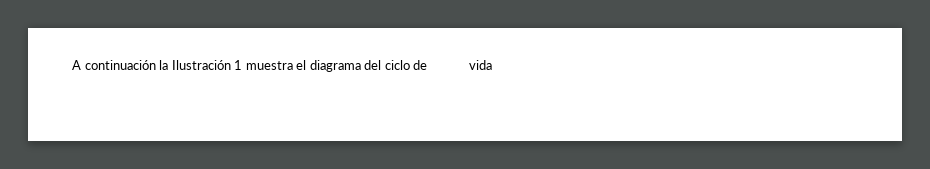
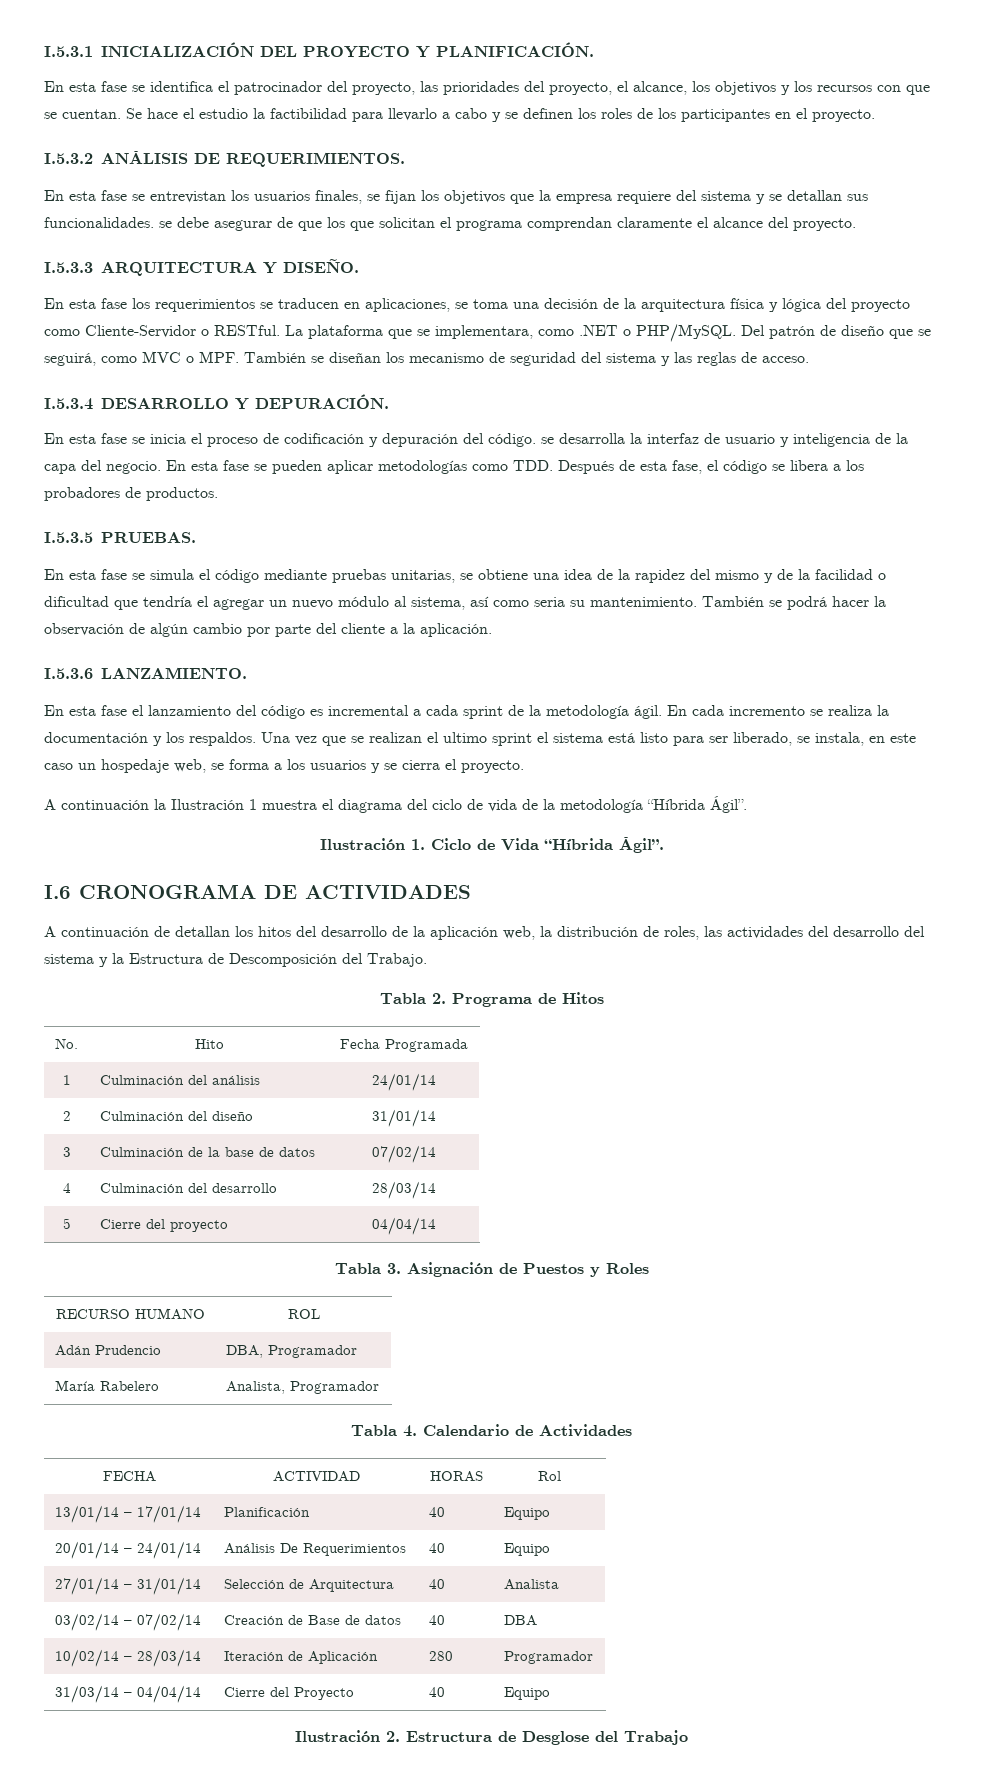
+ I.5.3.1 INICIALIZACIÓN DEL PROYECTO Y PLANIFICACIÓN.
+ En esta fase se identifica el patrocinador del proyecto, las prioridades del proyecto, el alcance, los objetivos y los recursos con que se cuentan. Se hace el estudio la factibilidad para llevarlo a cabo y se definen los roles de los participantes en el proyecto.
+ I.5.3.2 ANÁLISIS DE REQUERIMIENTOS.
+ En esta fase se entrevistan los usuarios finales, se fijan los objetivos que la empresa requiere del sistema y se detallan sus funcionalidades. se debe asegurar de que los que solicitan el programa comprendan claramente el alcance del proyecto.
+ I.5.3.3 ARQUITECTURA Y DISEÑO.
+ En esta fase los requerimientos se traducen en aplicaciones, se toma una decisión de la arquitectura física y lógica del proyecto como Cliente-Servidor o RESTful. La plataforma que se implementara, como .NET o PHP/MySQL. Del patrón de diseño que se seguirá, como MVC o MPF. También se diseñan los mecanismo de seguridad del sistema y las reglas de acceso.
+ I.5.3.4 DESARROLLO Y DEPURACIÓN.
+ En esta fase se inicia el proceso de codificación y depuración del código. se desarrolla la interfaz de usuario y inteligencia de la capa del negocio. En esta fase se pueden aplicar metodologías como TDD. Después de esta fase, el código se libera a los probadores de productos.
+ I.5.3.5 PRUEBAS.
+ En esta fase se simula el código mediante pruebas unitarias, se obtiene una idea de la rapidez del mismo y de la facilidad o dificultad que tendría el agregar un nuevo módulo al sistema, así como seria su mantenimiento. También se podrá hacer la observación de algún cambio por parte del cliente a la aplicación.
+ I.5.3.6 LANZAMIENTO.
+ En esta fase el lanzamiento del código es incremental a cada sprint de la metodología ágil. En cada incremento se realiza la documentación y los respaldos. Una vez que se realizan el ultimo sprint el sistema está listo para ser liberado, se instala, en este caso un hospedaje web, se forma a los usuarios y se cierra el proyecto.
- A continuación la Ilustración 1 muestra el diagrama del ciclo de vida
+ A continuación la Ilustración 1 muestra el diagrama del ciclo de vida de la metodología “Híbrida Ágil”.
+ Ilustración 1. Ciclo de Vida “Híbrida Ágil”.
+ I.6 CRONOGRAMA DE ACTIVIDADES
+ A continuación de detallan los hitos del desarrollo de la aplicación web, la distribución de roles, las actividades del desarrollo del sistema y la Estructura de Descomposición del Trabajo.
+ Tabla 2. Programa de Hitos
+ No. | Hito | Fecha Programada
+ 1 | Culminación del análisis | 24/01/14
+ 2 | Culminación del diseño | 31/01/14
+ 3 | Culminación de la base de datos | 07/02/14
+ 4 | Culminación del desarrollo | 28/03/14
+ 5 | Cierre del proyecto | 04/04/14
+ Tabla 3. Asignación de Puestos y Roles
+ RECURSO HUMANO | ROL
+ Adán Prudencio | DBA, Programador
+ María Rabelero | Analista, Programador
+ Tabla 4. Calendario de Actividades
+ FECHA | ACTIVIDAD | HORAS | Rol
+ 13/01/14 – 17/01/14 | Planificación | 40 | Equipo
+ 20/01/14 – 24/01/14 | Análisis De Requerimientos | 40 | Equipo
+ 27/01/14 – 31/01/14 | Selección de Arquitectura | 40 | Analista
+ 03/02/14 – 07/02/14 | Creación de Base de datos | 40 | DBA
+ 10/02/14 – 28/03/14 | Iteración de Aplicación | 280 | Programador
+ 31/03/14 – 04/04/14 | Cierre del Proyecto | 40 | Equipo
+ Ilustración 2. Estructura de Desglose del Trabajo

